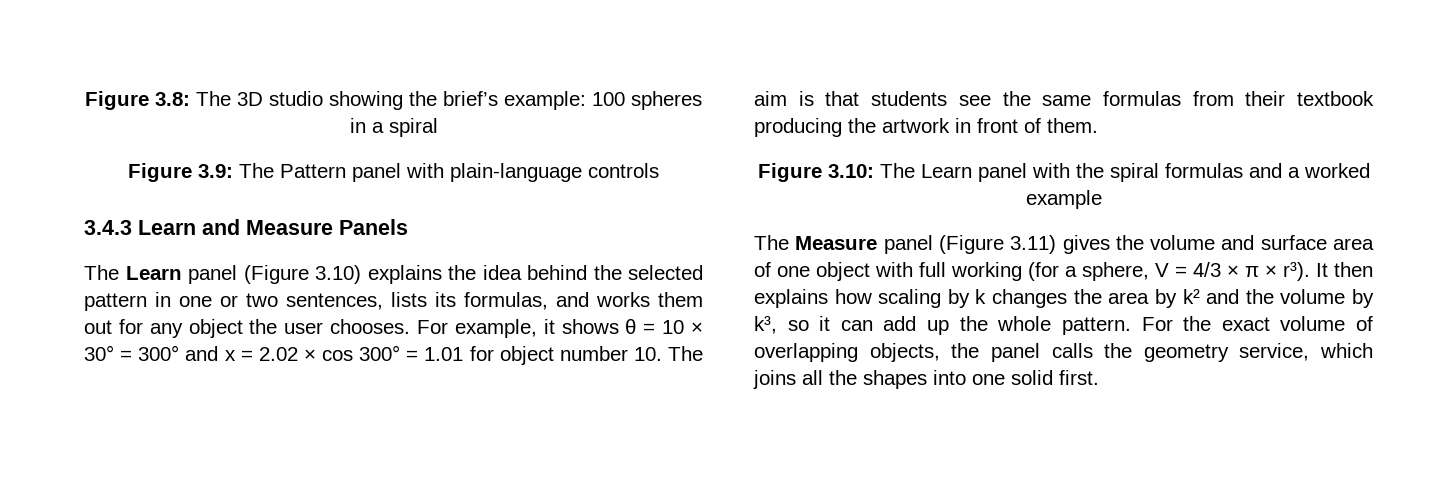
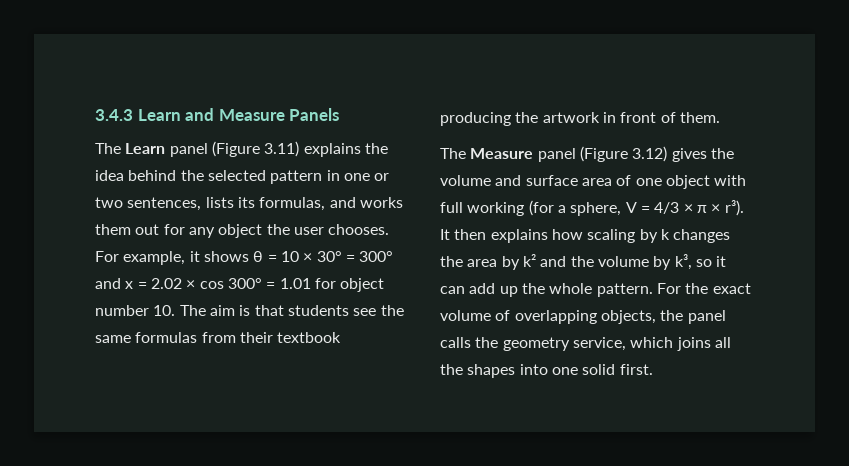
- Figure 3.8: The 3D studio showing the brief’s example: 100 spheres in a spiral
- Figure 3.9: The Pattern panel with plain-language controls
- The Learn panel (Figure 3.10) explains the idea behind the selected pattern in one or two sentences, lists its formulas, and works them out for any object the user chooses.
+ The Learn panel (Figure 3.11) explains the idea behind the selected pattern in one or two sentences, lists its formulas, and works them out for any object the user chooses.
- Figure 3.10: The Learn panel with the spiral formulas and a worked example
- The Measure panel (Figure 3.11) gives the volume and surface area of one object with full working (for a sphere, V = 4/3 × π × r³).
+ The Measure panel (Figure 3.12) gives the volume and surface area of one object with full working (for a sphere, V = 4/3 × π × r³).

